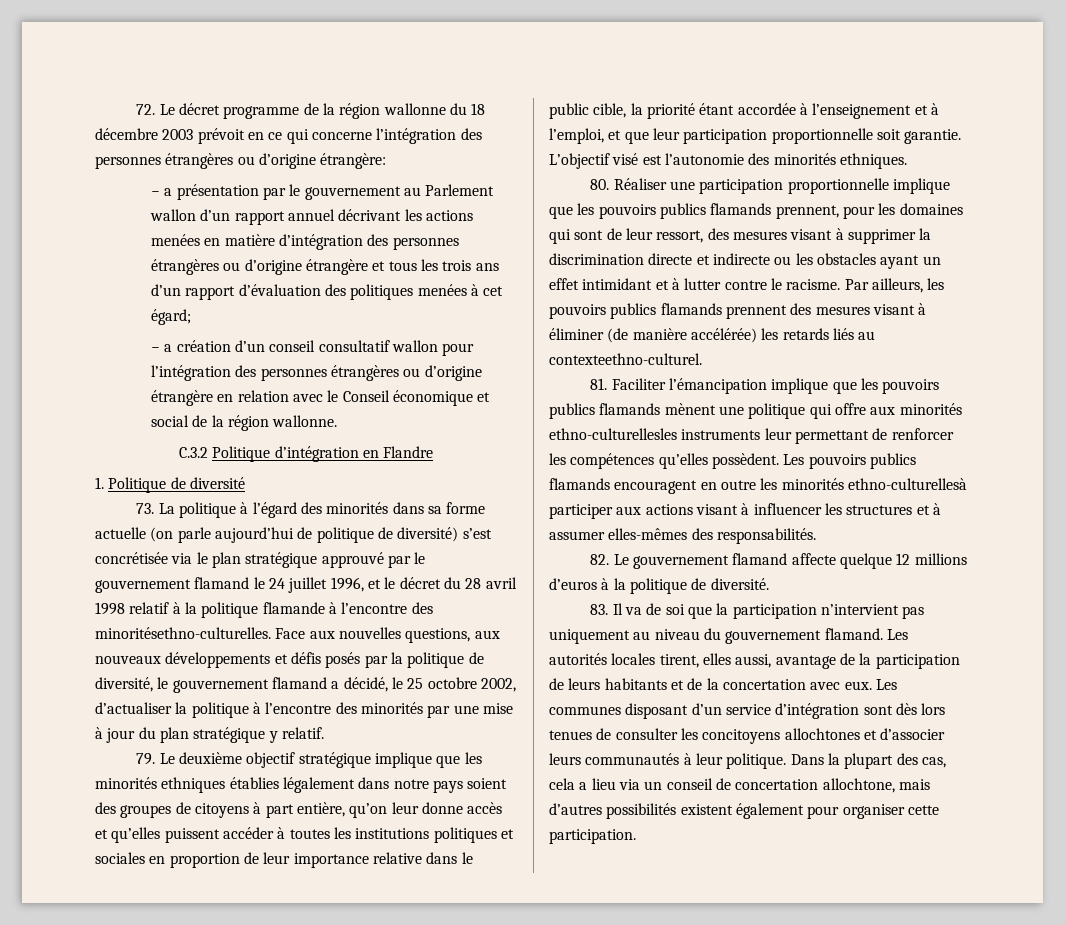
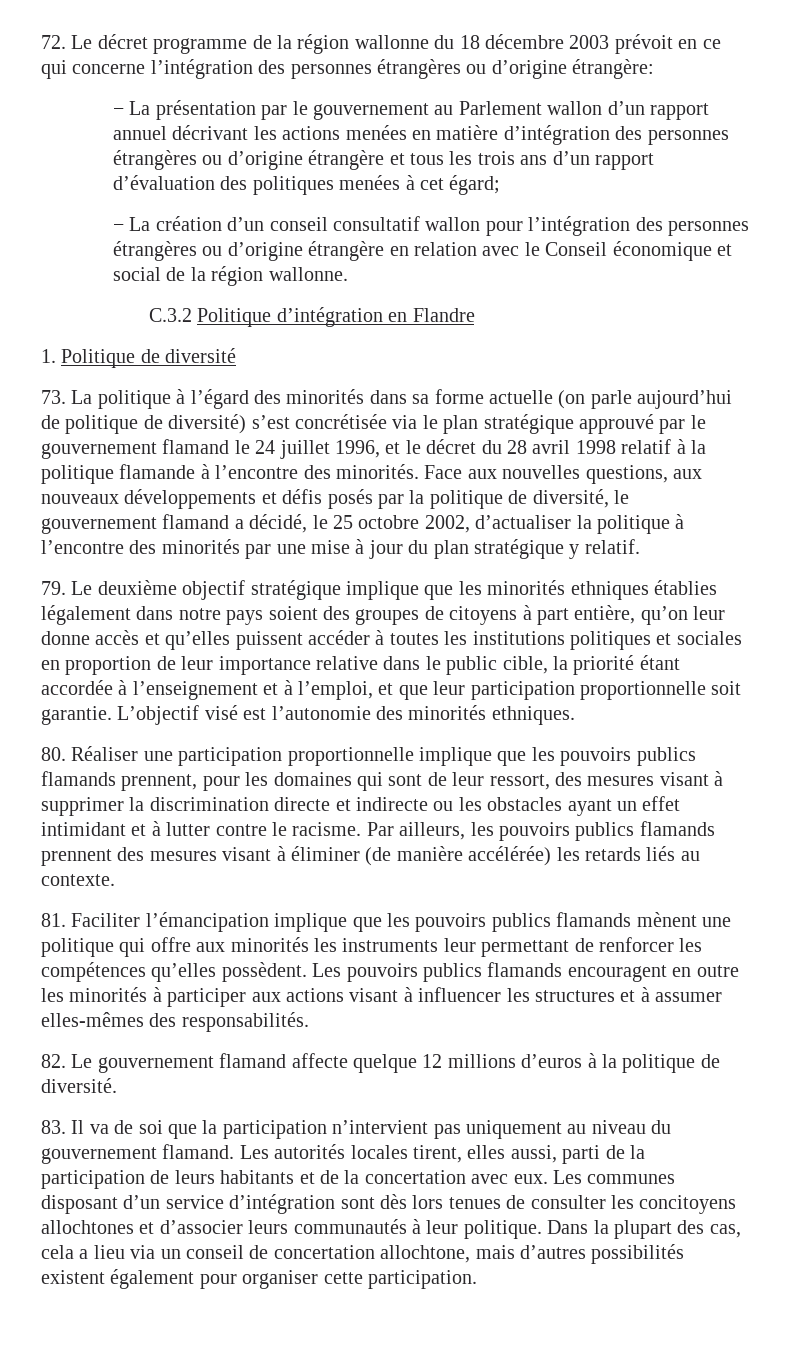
- − a présentation par le gouvernement au Parlement wallon d’un rapport annuel décrivant les actions menées en matière d’intégration des personnes étrangères ou d’origine étrangère et tous les trois ans d’un rapport d’évaluation des politiques menées à cet égard;
+ − La présentation par le gouvernement au Parlement wallon d’un rapport annuel décrivant les actions menées en matière d’intégration des personnes étrangères ou d’origine étrangère et tous les trois ans d’un rapport d’évaluation des politiques menées à cet égard;
- − a création d’un conseil consultatif wallon pour l’intégration des personnes étrangères ou d’origine étrangère en relation avec le Conseil économique et social de la région wallonne.
+ − La création d’un conseil consultatif wallon pour l’intégration des personnes étrangères ou d’origine étrangère en relation avec le Conseil économique et social de la région wallonne.
- 73. La politique à l’égard des minorités dans sa forme actuelle (on parle aujourd’hui de politique de diversité) s’est concrétisée via le plan stratégique approuvé par le gouvernement flamand le 24 juillet 1996, et le décret du 28 avril 1998 relatif à la politique flamande à l’encontre des minoritésethno-culturelles.
+ 73. La politique à l’égard des minorités dans sa forme actuelle (on parle aujourd’hui de politique de diversité) s’est concrétisée via le plan stratégique approuvé par le gouvernement flamand le 24 juillet 1996, et le décret du 28 avril 1998 relatif à la politique flamande à l’encontre des minorités.
- Par ailleurs, les pouvoirs publics flamands prennent des mesures visant à éliminer (de manière accélérée) les retards liés au contexteethno-culturel.
+ Par ailleurs, les pouvoirs publics flamands prennent des mesures visant à éliminer (de manière accélérée) les retards liés au contexte.
- 81. Faciliter l’émancipation implique que les pouvoirs publics flamands mènent une politique qui offre aux minorités ethno-culturellesles instruments leur permettant de renforcer les compétences qu’elles possèdent.
+ 81. Faciliter l’émancipation implique que les pouvoirs publics flamands mènent une politique qui offre aux minorités les instruments leur permettant de renforcer les compétences qu’elles possèdent.
- Les pouvoirs publics flamands encouragent en outre les minorités ethno-culturellesà participer aux actions visant à influencer les structures et à assumer elles-mêmes des responsabilités.
+ Les pouvoirs publics flamands encouragent en outre les minorités à participer aux actions visant à influencer les structures et à assumer elles-mêmes des responsabilités.
- Les autorités locales tirent, elles aussi, avantage de la participation de leurs habitants et de la concertation avec eux.
+ Les autorités locales tirent, elles aussi, parti de la participation de leurs habitants et de la concertation avec eux.

